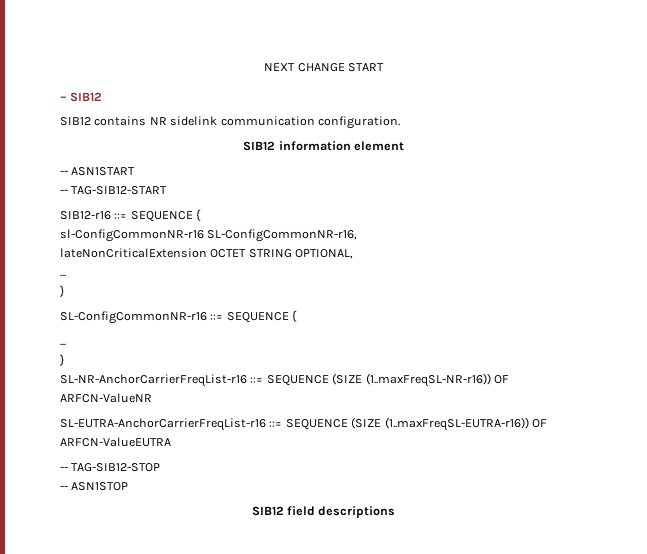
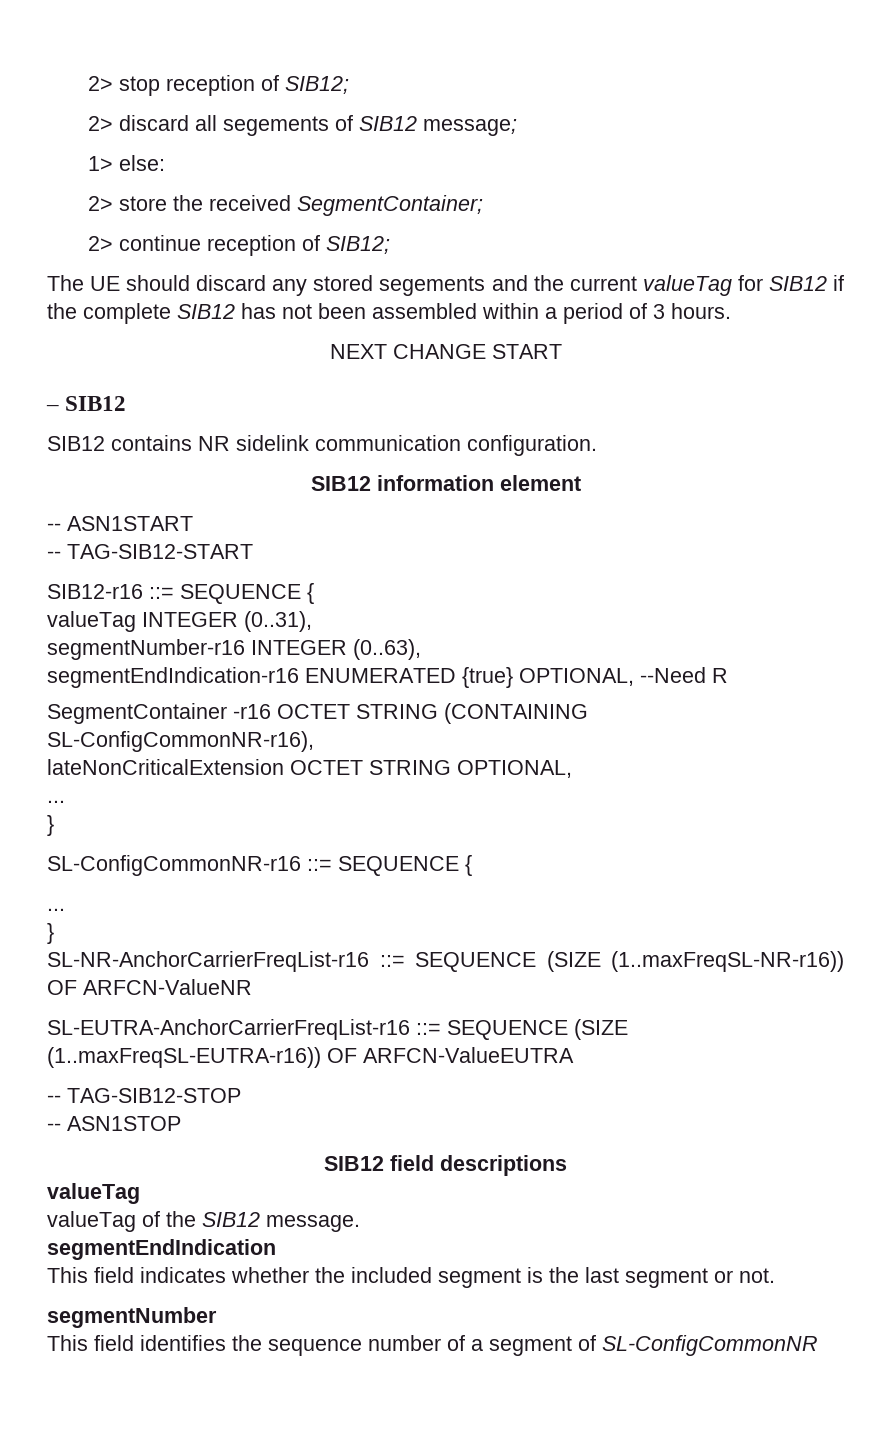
+ 2> stop reception of SIB12;
+ 2> discard all segements of SIB12 message;
+ 1> else:
+ 2> store the received SegmentContainer;
+ 2> continue reception of SIB12;
+ The UE should discard any stored segements and the current valueTag for SIB12 if the complete SIB12 has not been assembled within a period of 3 hours.
- sl-ConfigCommonNR-r16 SL-ConfigCommonNR-r16,
+ valueTag INTEGER (0..31),
+ segmentNumber-r16 INTEGER (0..63),
+ segmentEndIndication-r16 ENUMERATED {true} OPTIONAL, --Need R
+ SegmentContainer -r16 OCTET STRING (CONTAINING SL-ConfigCommonNR-r16),
  SIB12 field descriptions
+ valueTag
+ valueTag of the SIB12 message.
+ segmentEndIndication
+ This field indicates whether the included segment is the last segment or not.
+ segmentNumber
+ This field identifies the sequence number of a segment of SL-ConfigCommonNR

